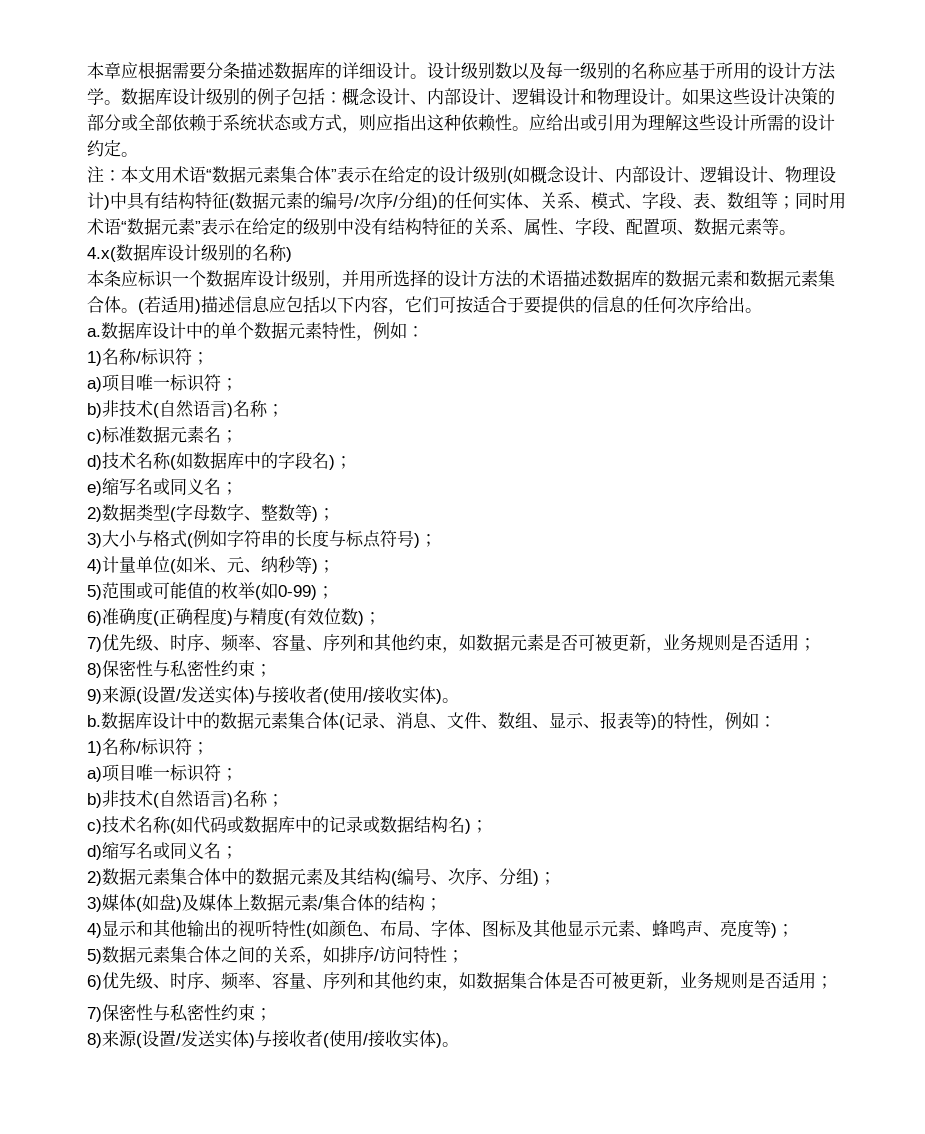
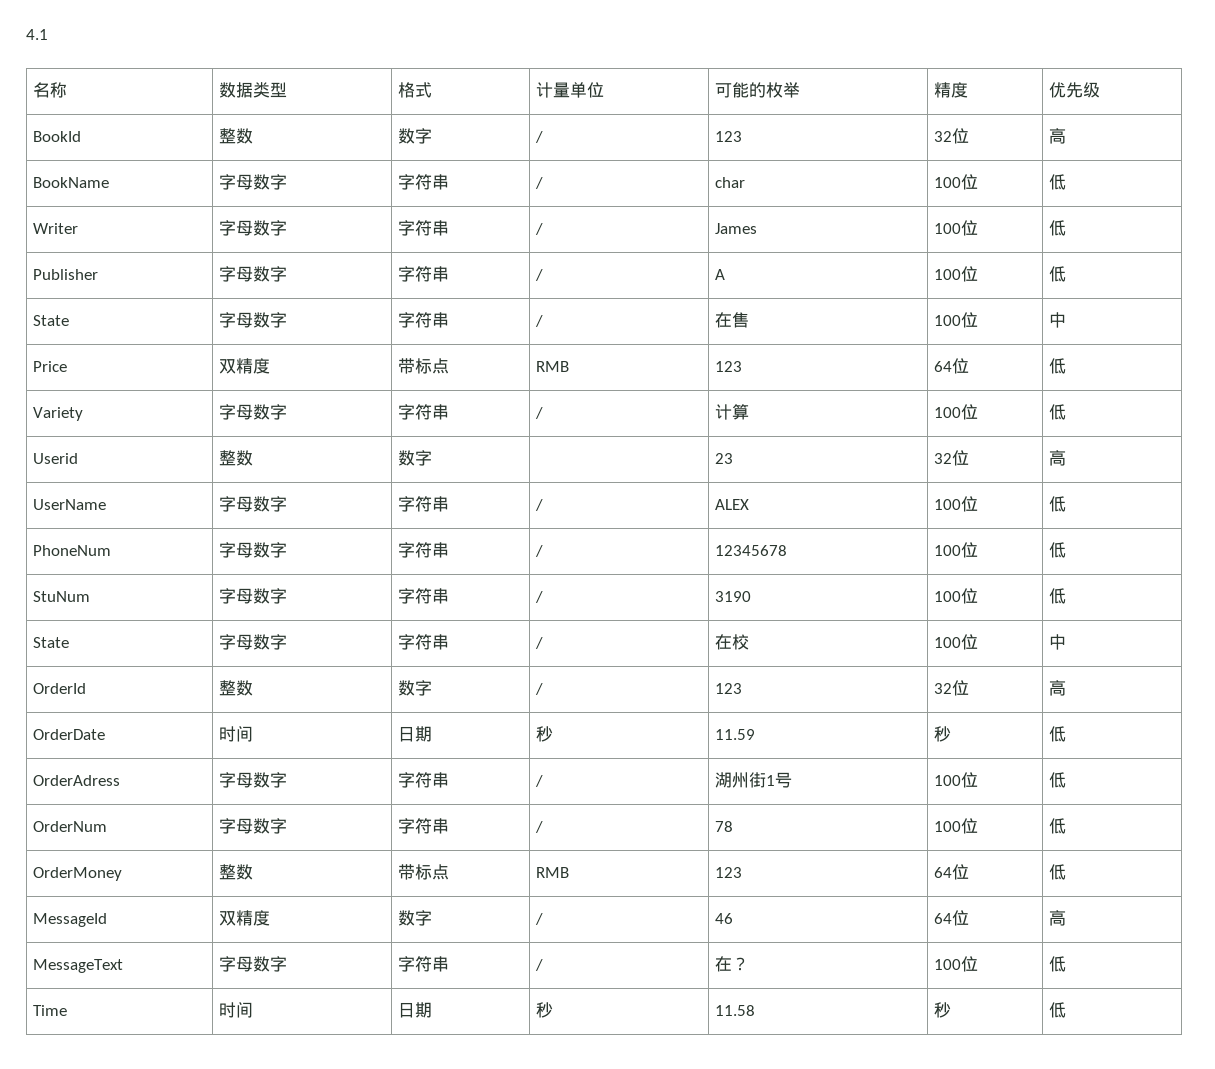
- 本章应根据需要分条描述数据库的详细设计。设计级别数以及每一级别的名称应基于所用的设计方法学。数据库设计级别的例子包括：概念设计、内部设计、逻辑设计和物理设计。如果这些设计决策的部分或全部依赖于系统状态或方式，则应指出这种依赖性。应给出或引用为理解这些设计所需的设计约定。
- 注：本文用术语“数据元素集合体”表示在给定的设计级别(如概念设计、内部设计、逻辑设计、物理设计)中具有结构特征(数据元素的编号/次序/分组)的任何实体、关系、模式、字段、表、数组等；同时用术语“数据元素”表示在给定的级别中没有结构特征的关系、属性、字段、配置项、数据元素等。
- 4.x(数据库设计级别的名称)
- 本条应标识一个数据库设计级别，并用所选择的设计方法的术语描述数据库的数据元素和数据元素集合体。(若适用)描述信息应包括以下内容，它们可按适合于要提供的信息的任何次序给出。
- a.数据库设计中的单个数据元素特性，例如：
- 1)名称/标识符；
- a)项目唯一标识符；
- b)非技术(自然语言)名称；
- c)标准数据元素名；
- d)技术名称(如数据库中的字段名)；
- e)缩写名或同义名；
- 2)数据类型(字母数字、整数等)；
- 3)大小与格式(例如字符串的长度与标点符号)；
- 4)计量单位(如米、元、纳秒等)；
- 5)范围或可能值的枚举(如0-99)；
- 6)准确度(正确程度)与精度(有效位数)；
- 7)优先级、时序、频率、容量、序列和其他约束，如数据元素是否可被更新，业务规则是否适用；
- 8)保密性与私密性约束；
- 9)来源(设置/发送实体)与接收者(使用/接收实体)。
- b.数据库设计中的数据元素集合体(记录、消息、文件、数组、显示、报表等)的特性，例如：
- 1)名称/标识符；
- a)项目唯一标识符；
- b)非技术(自然语言)名称；
- c)技术名称(如代码或数据库中的记录或数据结构名)；
- d)缩写名或同义名；
- 2)数据元素集合体中的数据元素及其结构(编号、次序、分组)；
- 3)媒体(如盘)及媒体上数据元素/集合体的结构；
- 4)显示和其他输出的视听特性(如颜色、布局、字体、图标及其他显示元素、蜂鸣声、亮度等)；
- 5)数据元素集合体之间的关系，如排序/访问特性；
- 6)优先级、时序、频率、容量、序列和其他约束，如数据集合体是否可被更新，业务规则是否适用；
- 7)保密性与私密性约束；
- 8)来源(设置/发送实体)与接收者(使用/接收实体)。
+ 4.1
+ 名称 | 数据类型 | 格式 | 计量单位 | 可能的枚举 | 精度 | 优先级
+ BookId | 整数 | 数字 | / | 123 | 32位 | 高
+ BookName | 字母数字 | 字符串 | / | char | 100位 | 低
+ Writer | 字母数字 | 字符串 | / | James | 100位 | 低
+ Publisher | 字母数字 | 字符串 | / | A | 100位 | 低
+ State | 字母数字 | 字符串 | / | 在售 | 100位 | 中
+ Price | 双精度 | 带标点 | RMB | 123 | 64位 | 低
+ Variety | 字母数字 | 字符串 | / | 计算 | 100位 | 低
+ Userid | 整数 | 数字 | | 23 | 32位 | 高
+ UserName | 字母数字 | 字符串 | / | ALEX | 100位 | 低
+ PhoneNum | 字母数字 | 字符串 | / | 12345678 | 100位 | 低
+ StuNum | 字母数字 | 字符串 | / | 3190 | 100位 | 低
+ State | 字母数字 | 字符串 | / | 在校 | 100位 | 中
+ OrderId | 整数 | 数字 | / | 123 | 32位 | 高
+ OrderDate | 时间 | 日期 | 秒 | 11.59 | 秒 | 低
+ OrderAdress | 字母数字 | 字符串 | / | 湖州街1号 | 100位 | 低
+ OrderNum | 字母数字 | 字符串 | / | 78 | 100位 | 低
+ OrderMoney | 整数 | 带标点 | RMB | 123 | 64位 | 低
+ MessageId | 双精度 | 数字 | / | 46 | 64位 | 高
+ MessageText | 字母数字 | 字符串 | / | 在？ | 100位 | 低
+ Time | 时间 | 日期 | 秒 | 11.58 | 秒 | 低

